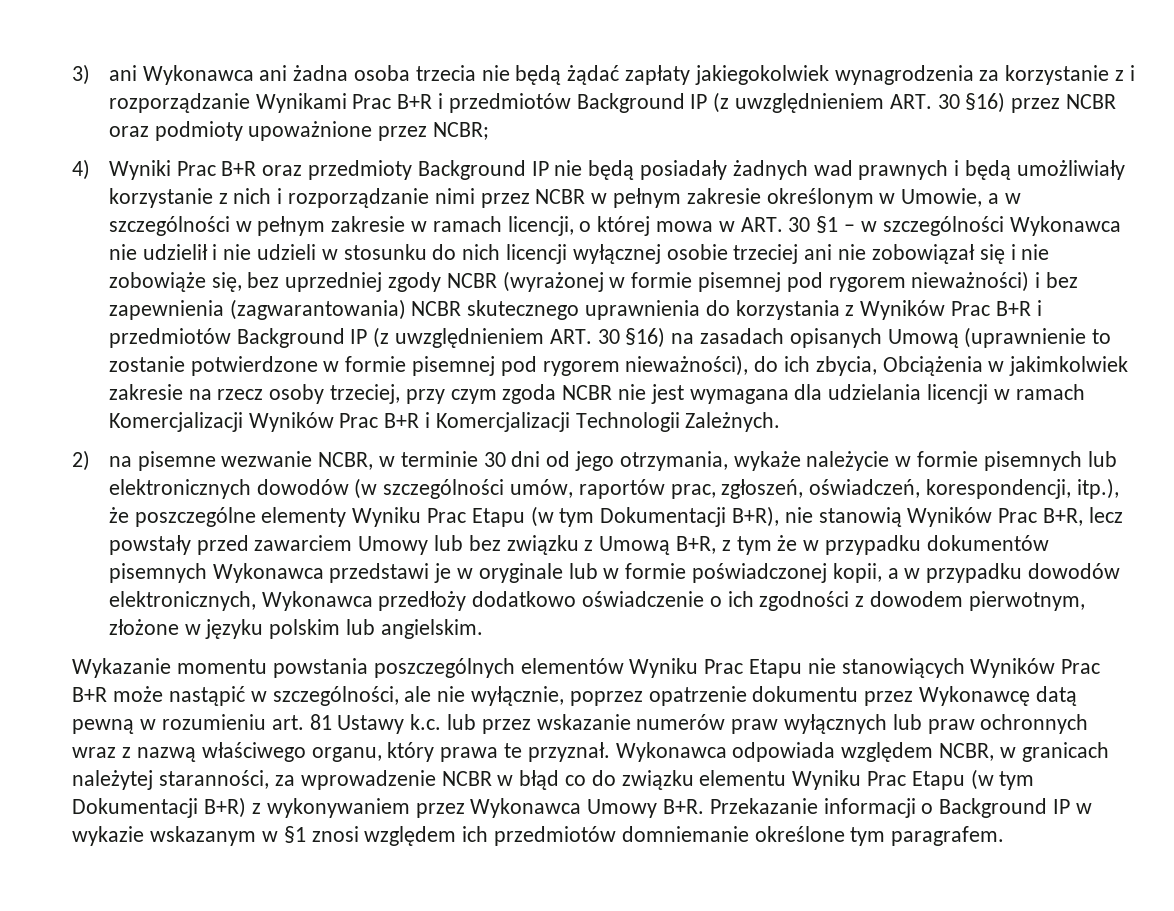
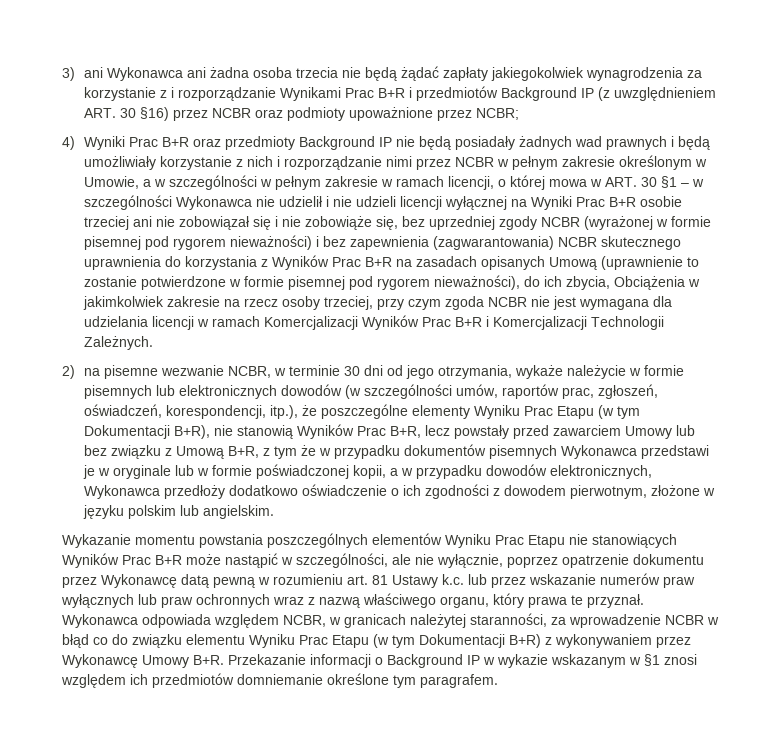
- 4) Wyniki Prac B+R oraz przedmioty Background IP nie będą posiadały żadnych wad prawnych i będą umożliwiały korzystanie z nich i rozporządzanie nimi przez NCBR w pełnym zakresie określonym w Umowie, a w szczególności w pełnym zakresie w ramach licencji, o której mowa w ART. 30 §1 – w szczególności Wykonawca nie udzielił i nie udzieli w stosunku do nich licencji wyłącznej osobie trzeciej ani nie zobowiązał się i nie zobowiąże się, bez uprzedniej zgody NCBR (wyrażonej w formie pisemnej pod rygorem nieważności) i bez zapewnienia (zagwarantowania) NCBR skutecznego uprawnienia do korzystania z Wyników Prac B+R i przedmiotów Background IP (z uwzględnieniem ART. 30 §16) na zasadach opisanych Umową (uprawnienie to zostanie potwierdzone w formie pisemnej pod rygorem nieważności), do ich zbycia, Obciążenia w jakimkolwiek zakresie na rzecz osoby trzeciej, przy czym zgoda NCBR nie jest wymagana dla udzielania licencji w ramach Komercjalizacji Wyników Prac B+R i Komercjalizacji Technologii Zależnych.
+ 4) Wyniki Prac B+R oraz przedmioty Background IP nie będą posiadały żadnych wad prawnych i będą umożliwiały korzystanie z nich i rozporządzanie nimi przez NCBR w pełnym zakresie określonym w Umowie, a w szczególności w pełnym zakresie w ramach licencji, o której mowa w ART. 30 §1 – w szczególności Wykonawca nie udzielił i nie udzieli licencji wyłącznej na Wyniki Prac B+R osobie trzeciej ani nie zobowiązał się i nie zobowiąże się, bez uprzedniej zgody NCBR (wyrażonej w formie pisemnej pod rygorem nieważności) i bez zapewnienia (zagwarantowania) NCBR skutecznego uprawnienia do korzystania z Wyników Prac B+R na zasadach opisanych Umową (uprawnienie to zostanie potwierdzone w formie pisemnej pod rygorem nieważności), do ich zbycia, Obciążenia w jakimkolwiek zakresie na rzecz osoby trzeciej, przy czym zgoda NCBR nie jest wymagana dla udzielania licencji w ramach Komercjalizacji Wyników Prac B+R i Komercjalizacji Technologii Zależnych.
- Wykonawca odpowiada względem NCBR, w granicach należytej staranności, za wprowadzenie NCBR w błąd co do związku elementu Wyniku Prac Etapu (w tym Dokumentacji B+R) z wykonywaniem przez Wykonawca Umowy B+R. Przekazanie informacji o Background IP w wykazie wskazanym w §1 znosi względem ich przedmiotów domniemanie określone tym paragrafem.
+ Wykonawca odpowiada względem NCBR, w granicach należytej staranności, za wprowadzenie NCBR w błąd co do związku elementu Wyniku Prac Etapu (w tym Dokumentacji B+R) z wykonywaniem przez Wykonawcę Umowy B+R. Przekazanie informacji o Background IP w wykazie wskazanym w §1 znosi względem ich przedmiotów domniemanie określone tym paragrafem.

